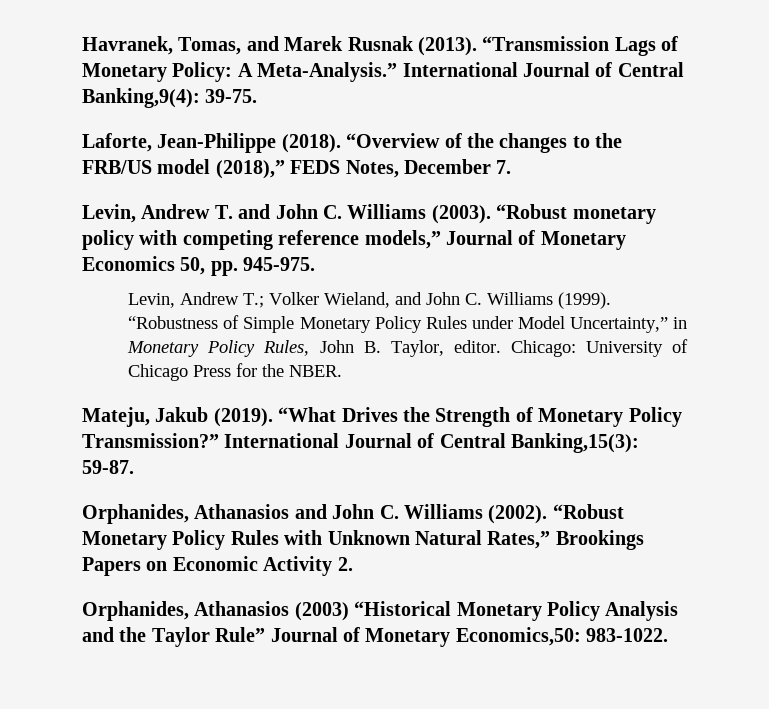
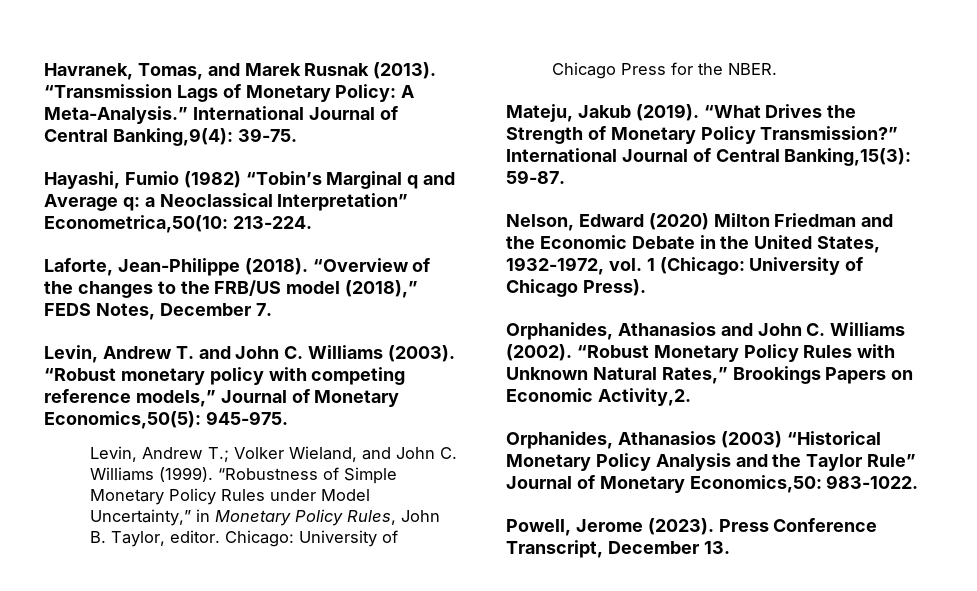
+ Hayashi, Fumio (1982) “Tobin’s Marginal q and Average q: a Neoclassical Interpretation” Econometrica,50(10: 213-224.
- “Robust monetary policy with competing reference models,” Journal of Monetary Economics 50, pp. 945-975.
+ “Robust monetary policy with competing reference models,” Journal of Monetary Economics,50(5): 945-975.
+ Nelson, Edward (2020) Milton Friedman and the Economic Debate in the United States, 1932-1972, vol. 1 (Chicago: University of Chicago Press).
- “Robust Monetary Policy Rules with Unknown Natural Rates,” Brookings Papers on Economic Activity 2.
+ “Robust Monetary Policy Rules with Unknown Natural Rates,” Brookings Papers on Economic Activity,2.
+ Powell, Jerome (2023). Press Conference Transcript, December 13.

